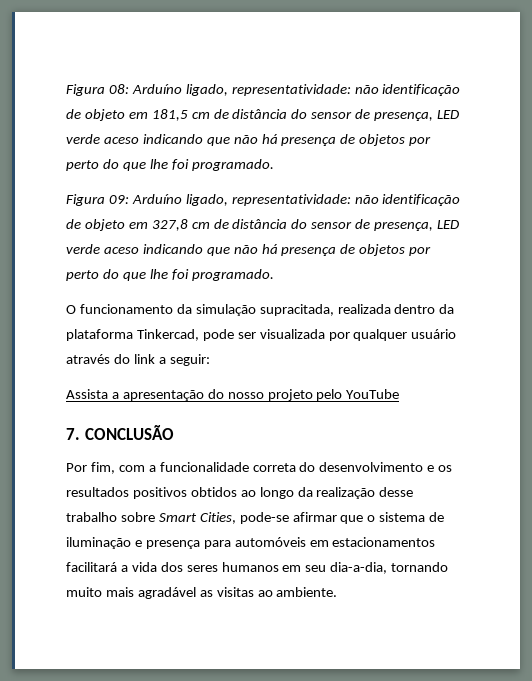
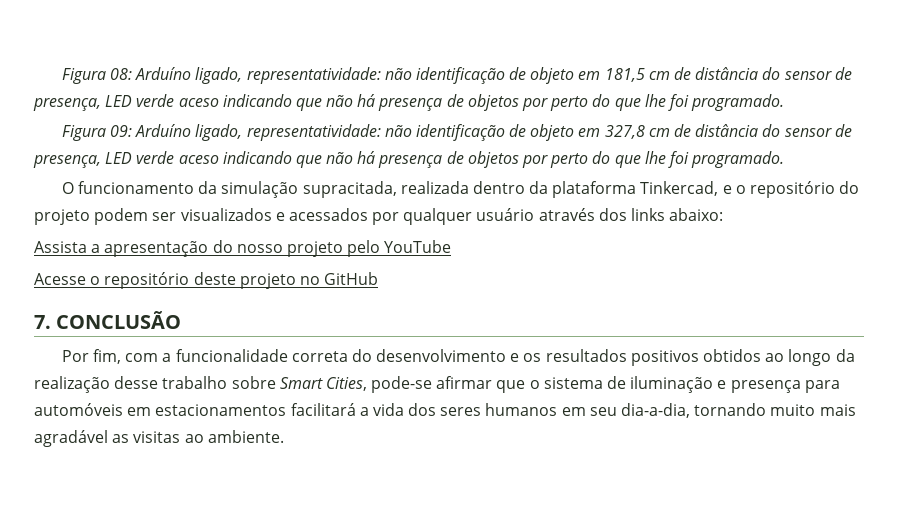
- O funcionamento da simulação supracitada, realizada dentro da plataforma Tinkercad, pode ser visualizada por qualquer usuário através do link a seguir:
+ O funcionamento da simulação supracitada, realizada dentro da plataforma Tinkercad, e o repositório do projeto podem ser visualizados e acessados por qualquer usuário através dos links abaixo:
+ Acesse o repositório deste projeto no GitHub

